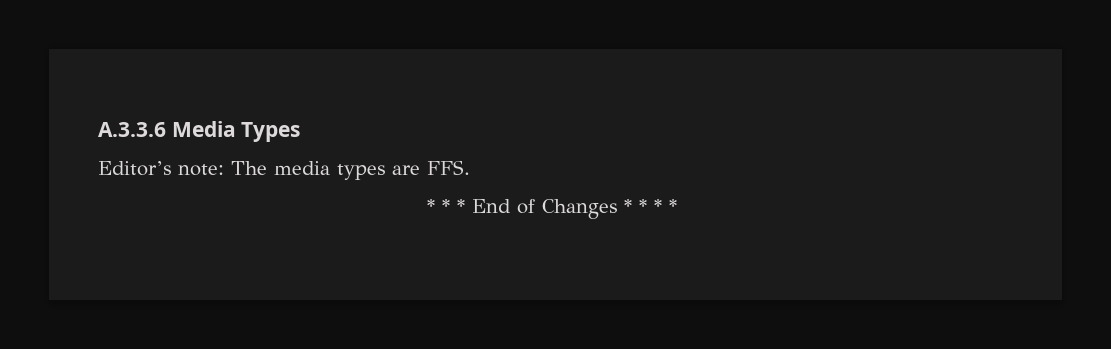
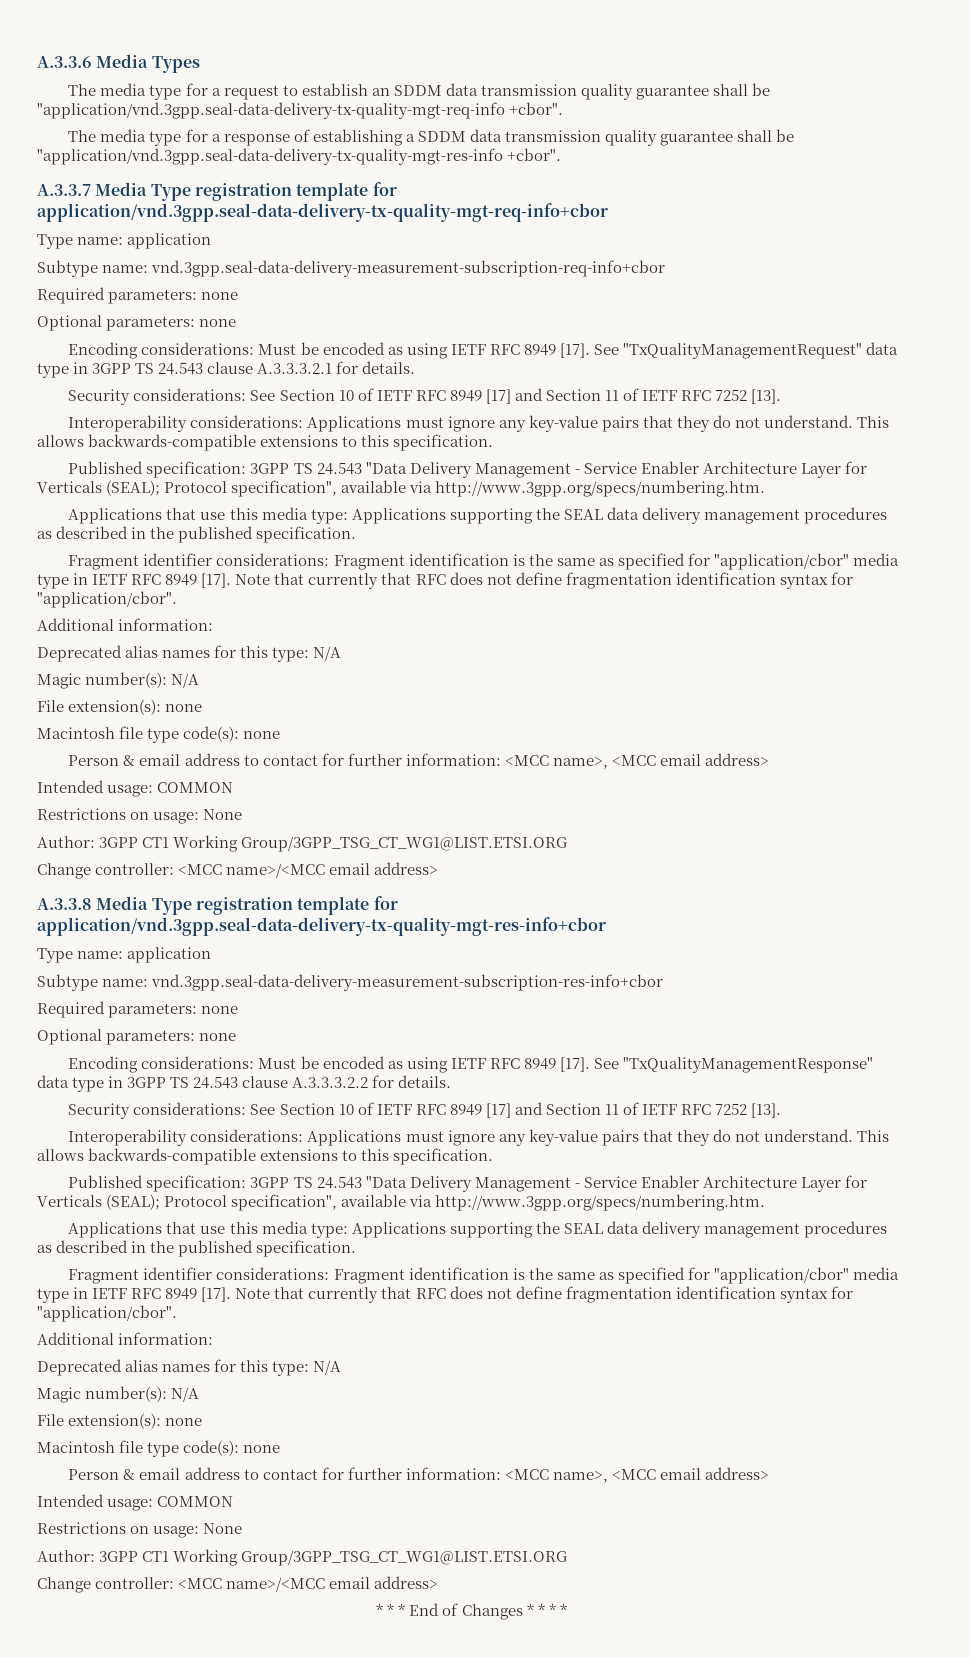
- Editor’s note: The media types are FFS.
+ The media type for a request to establish an SDDM data transmission quality guarantee shall be "application/vnd.3gpp.seal-data-delivery-tx-quality-mgt-req-info +cbor".
+ The media type for a response of establishing a SDDM data transmission quality guarantee shall be "application/vnd.3gpp.seal-data-delivery-tx-quality-mgt-res-info +cbor".
+ A.3.3.7 Media Type registration template for application/vnd.3gpp.seal-data-delivery-tx-quality-mgt-req-info+cbor
+ Type name: application
+ Subtype name: vnd.3gpp.seal-data-delivery-measurement-subscription-req-info+cbor
+ Required parameters: none
+ Optional parameters: none
+ Encoding considerations: Must be encoded as using IETF RFC 8949 [17]. See "TxQualityManagementRequest" data type in 3GPP TS 24.543 clause A.3.3.3.2.1 for details.
+ Security considerations: See Section 10 of IETF RFC 8949 [17] and Section 11 of IETF RFC 7252 [13].
+ Interoperability considerations: Applications must ignore any key-value pairs that they do not understand. This allows backwards-compatible extensions to this specification.
+ Published specification: 3GPP TS 24.543 "Data Delivery Management - Service Enabler Architecture Layer for Verticals (SEAL); Protocol specification", available via http://www.3gpp.org/specs/numbering.htm.
+ Applications that use this media type: Applications supporting the SEAL data delivery management procedures as described in the published specification.
+ Fragment identifier considerations: Fragment identification is the same as specified for "application/cbor" media type in IETF RFC 8949 [17]. Note that currently that RFC does not define fragmentation identification syntax for "application/cbor".
+ Additional information:
+ Deprecated alias names for this type: N/A
+ Magic number(s): N/A
+ File extension(s): none
+ Macintosh file type code(s): none
+ Person & email address to contact for further information: <MCC name>, <MCC email address>
+ Intended usage: COMMON
+ Restrictions on usage: None
+ Author: 3GPP CT1 Working Group/3GPP_TSG_CT_WG1@LIST.ETSI.ORG
+ Change controller: <MCC name>/<MCC email address>
+ A.3.3.8 Media Type registration template for application/vnd.3gpp.seal-data-delivery-tx-quality-mgt-res-info+cbor
+ Type name: application
+ Subtype name: vnd.3gpp.seal-data-delivery-measurement-subscription-res-info+cbor
+ Required parameters: none
+ Optional parameters: none
+ Encoding considerations: Must be encoded as using IETF RFC 8949 [17]. See "TxQualityManagementResponse" data type in 3GPP TS 24.543 clause A.3.3.3.2.2 for details.
+ Security considerations: See Section 10 of IETF RFC 8949 [17] and Section 11 of IETF RFC 7252 [13].
+ Interoperability considerations: Applications must ignore any key-value pairs that they do not understand. This allows backwards-compatible extensions to this specification.
+ Published specification: 3GPP TS 24.543 "Data Delivery Management - Service Enabler Architecture Layer for Verticals (SEAL); Protocol specification", available via http://www.3gpp.org/specs/numbering.htm.
+ Applications that use this media type: Applications supporting the SEAL data delivery management procedures as described in the published specification.
+ Fragment identifier considerations: Fragment identification is the same as specified for "application/cbor" media type in IETF RFC 8949 [17]. Note that currently that RFC does not define fragmentation identification syntax for "application/cbor".
+ Additional information:
+ Deprecated alias names for this type: N/A
+ Magic number(s): N/A
+ File extension(s): none
+ Macintosh file type code(s): none
+ Person & email address to contact for further information: <MCC name>, <MCC email address>
+ Intended usage: COMMON
+ Restrictions on usage: None
+ Author: 3GPP CT1 Working Group/3GPP_TSG_CT_WG1@LIST.ETSI.ORG
+ Change controller: <MCC name>/<MCC email address>

